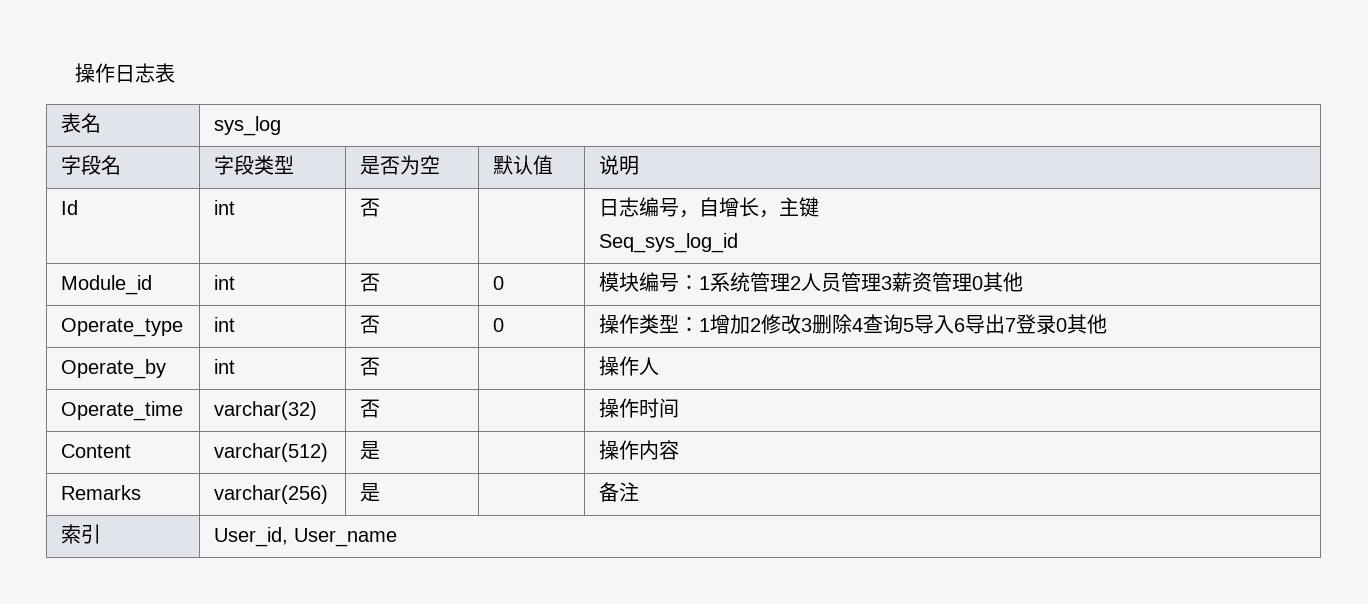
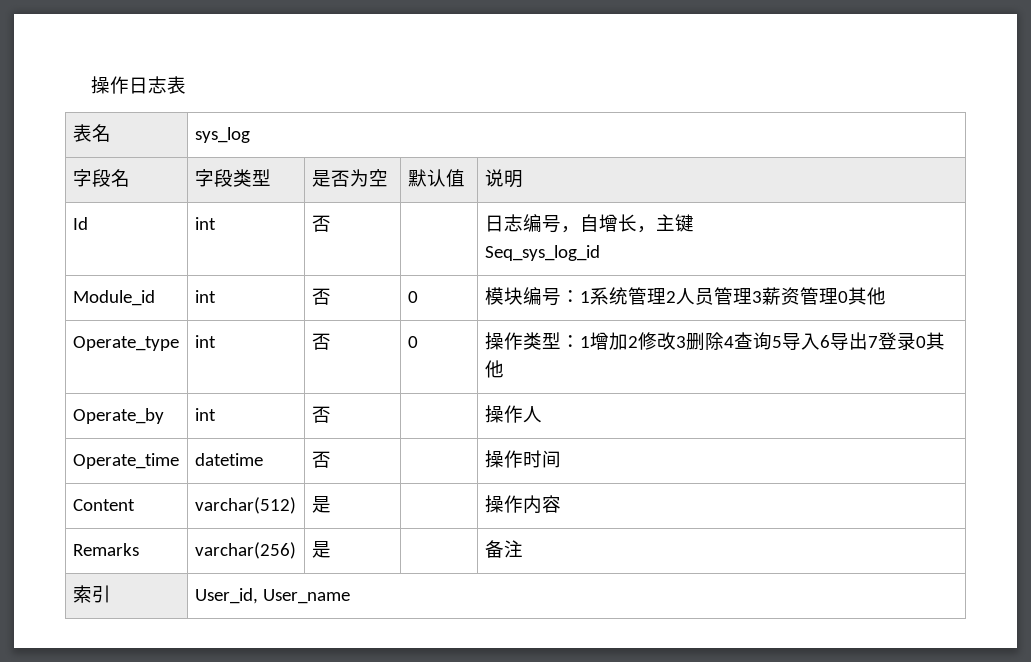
- Operate_time | varchar(32) | 否 | | 操作时间
+ Operate_time | datetime | 否 | | 操作时间

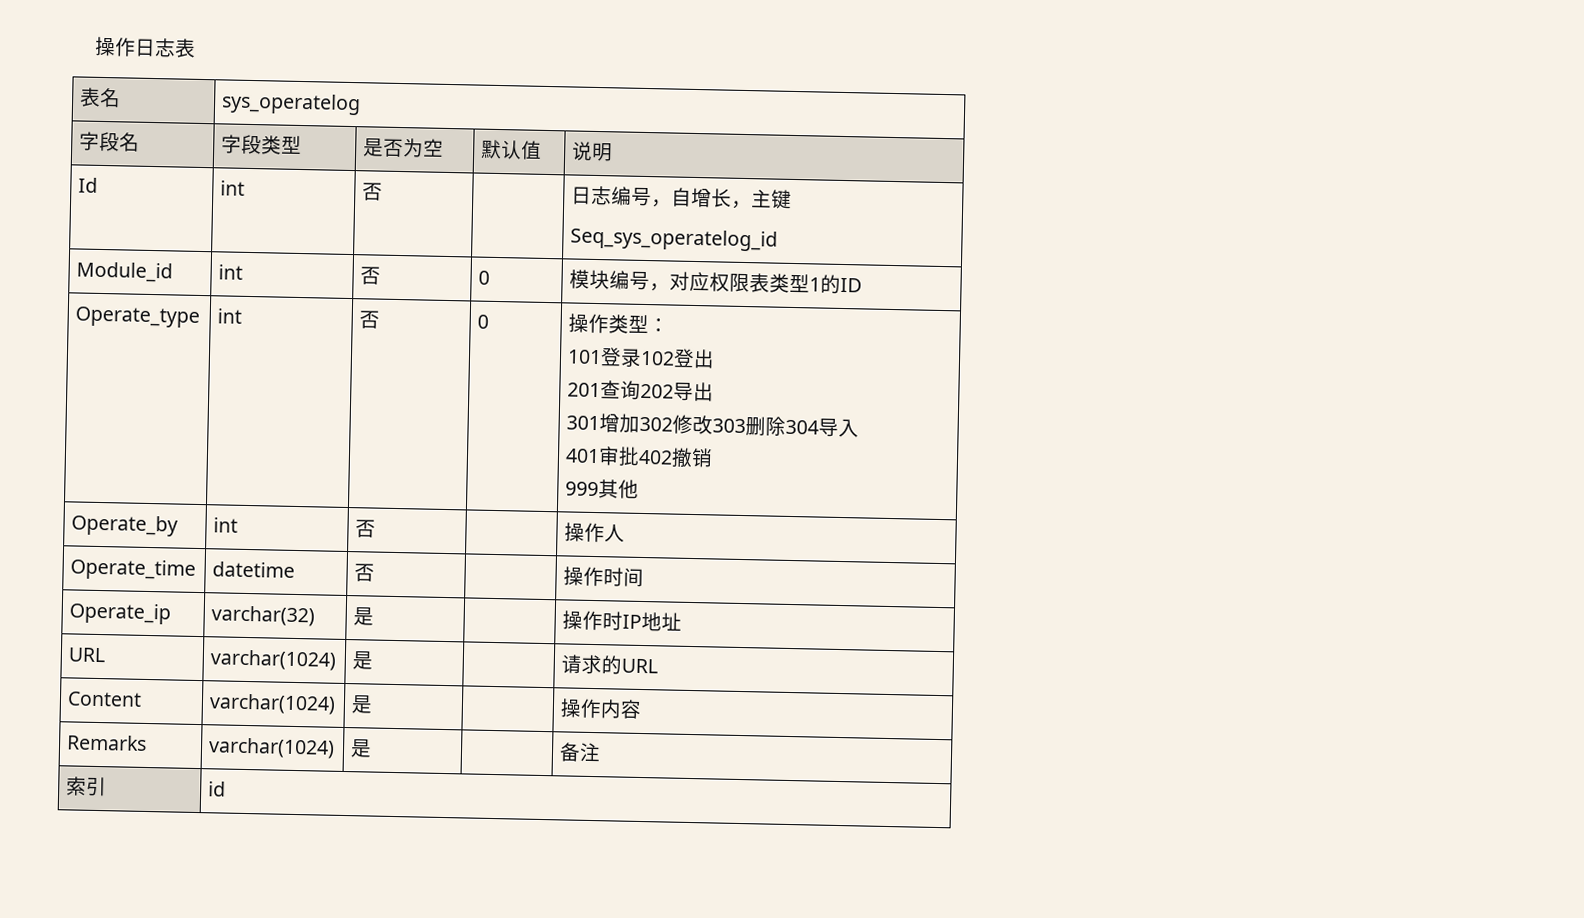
- 表名 | sys_log
+ 表名 | sys_operatelog
  Id | int | 否 | | 日志编号，自增长，主键
- Seq_sys_log_id
+ Seq_sys_operatelog_id
- Module_id | int | 否 | 0 | 模块编号：1系统管理2人员管理3薪资管理0其他
+ Module_id | int | 否 | 0 | 模块编号，对应权限表类型1的ID
- Operate_type | int | 否 | 0 | 操作类型：1增加2修改3删除4查询5导入6导出7登录0其他
+ Operate_type | int | 否 | 0 | 操作类型：
+ 101登录102登出
+ 201查询202导出
+ 301增加302修改303删除304导入
+ 401审批402撤销
+ 999其他
+ Operate_ip | varchar(32) | 是 | | 操作时IP地址
+ URL | varchar(1024) | 是 | | 请求的URL
- Content | varchar(512) | 是 | | 操作内容
+ Content | varchar(1024) | 是 | | 操作内容
- Remarks | varchar(256) | 是 | | 备注
+ Remarks | varchar(1024) | 是 | | 备注
- 索引 | User_id, User_name
+ 索引 | id

